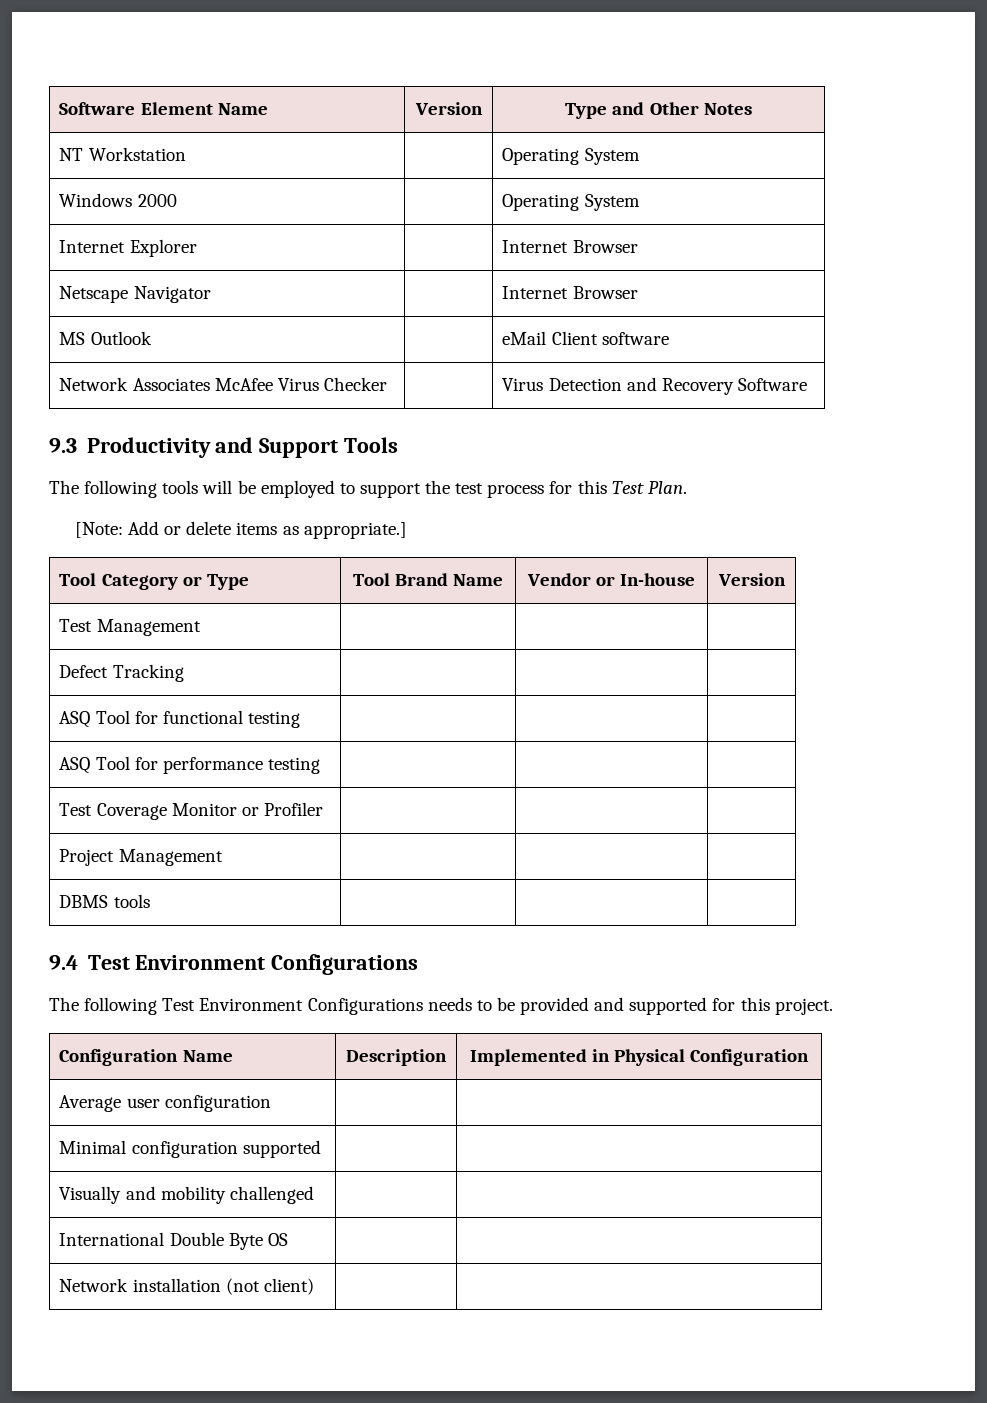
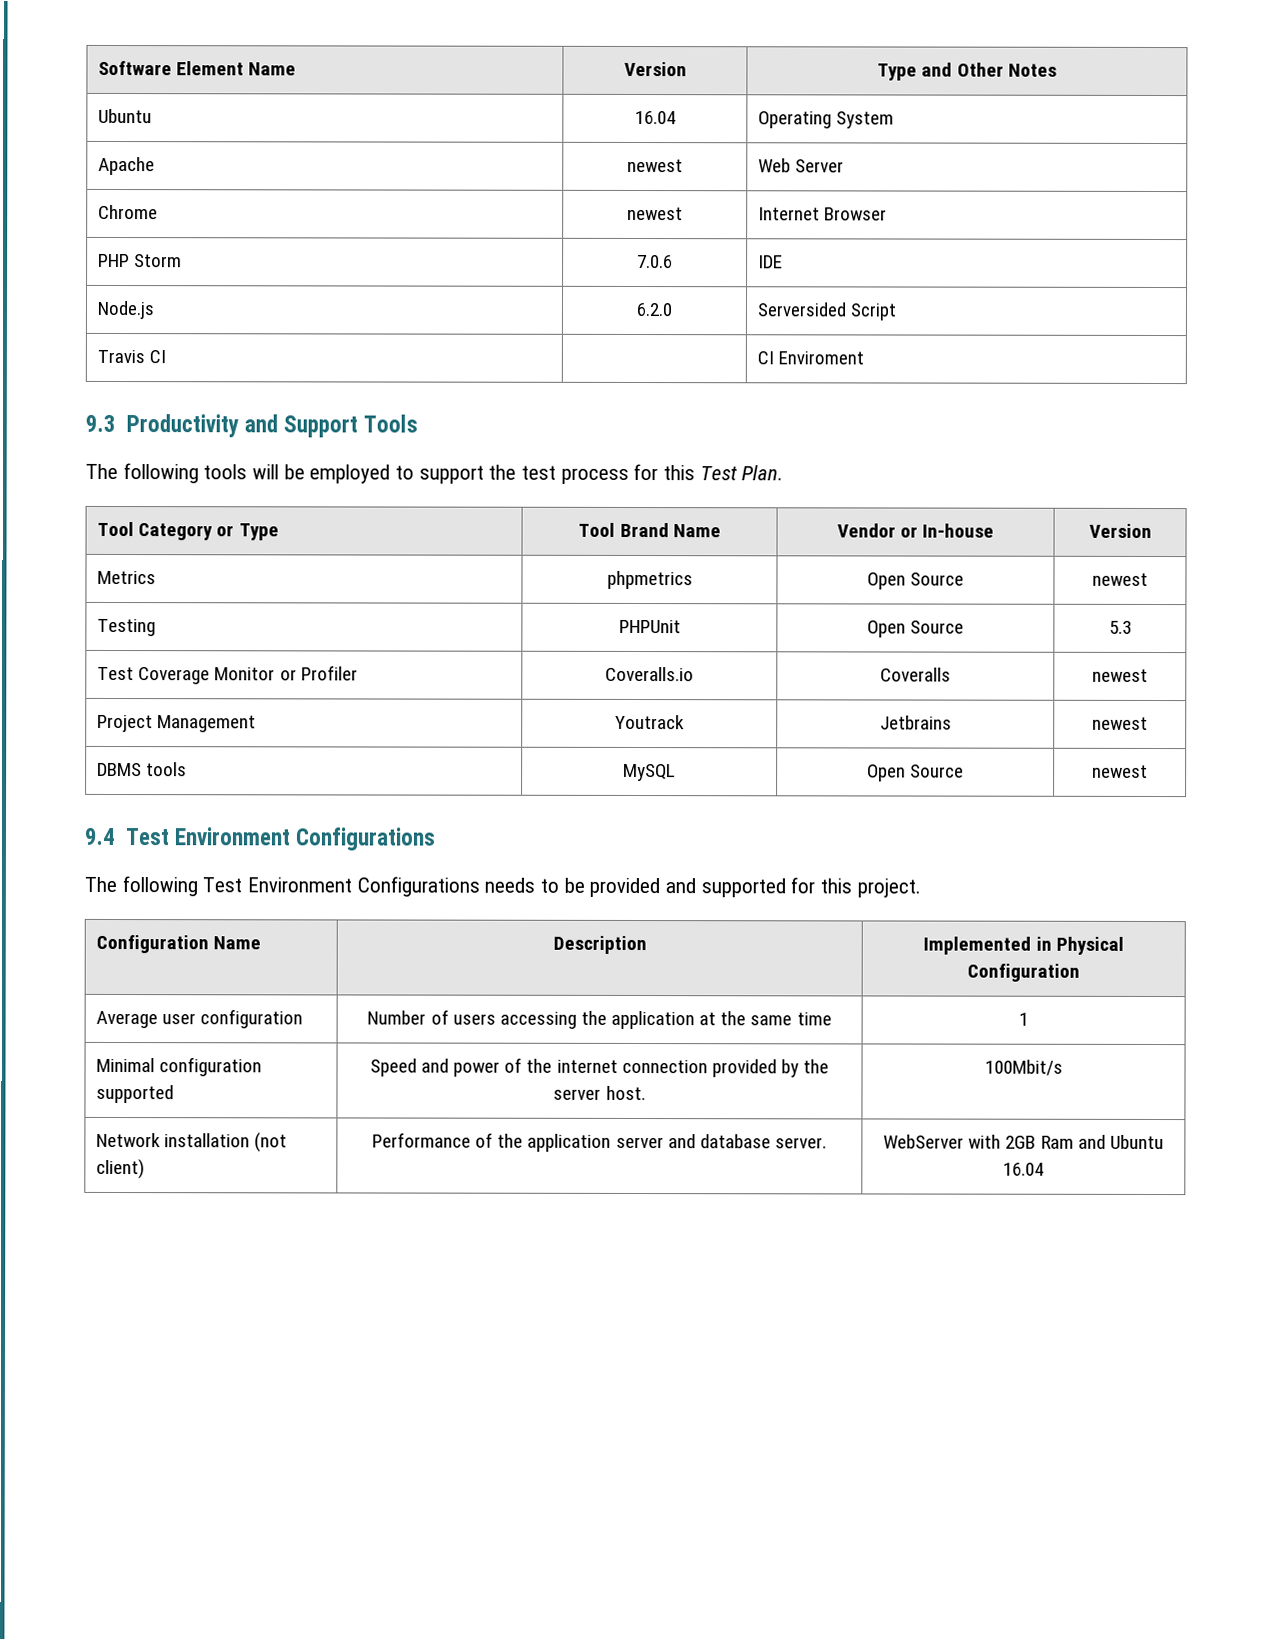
- NT Workstation | | Operating System
- Windows 2000 | | Operating System
- Internet Explorer | | Internet Browser
- Netscape Navigator | | Internet Browser
- MS Outlook | | eMail Client software
- Network Associates McAfee Virus Checker | | Virus Detection and Recovery Software
+ Ubuntu | 16.04 | Operating System
+ Apache | newest | Web Server
+ Chrome | newest | Internet Browser
+ PHP Storm | 7.0.6 | IDE
+ Node.js | 6.2.0 | Serversided Script
+ Travis CI | | CI Enviroment
- [Note: Add or delete items as appropriate.]
- Test Management | | |
- Defect Tracking | | |
- ASQ Tool for functional testing | | |
- ASQ Tool for performance testing | | |
+ Metrics | phpmetrics | Open Source | newest
+ Testing | PHPUnit | Open Source | 5.3
- Test Coverage Monitor or Profiler | | |
+ Test Coverage Monitor or Profiler | Coveralls.io | Coveralls | newest
- Project Management | | |
+ Project Management | Youtrack | Jetbrains | newest
- DBMS tools | | |
+ DBMS tools | MySQL | Open Source | newest
- Average user configuration | |
- Minimal configuration supported | |
- Visually and mobility challenged | |
- International Double Byte OS | |
- Network installation (not client) | |
+ Average user configuration | Number of users accessing the application at the same time | 1
+ Minimal configuration supported | Speed and power of the internet connection provided by the server host. | 100Mbit/s
+ Network installation (not client) | Performance of the application server and database server. | WebServer with 2GB Ram and Ubuntu 16.04

